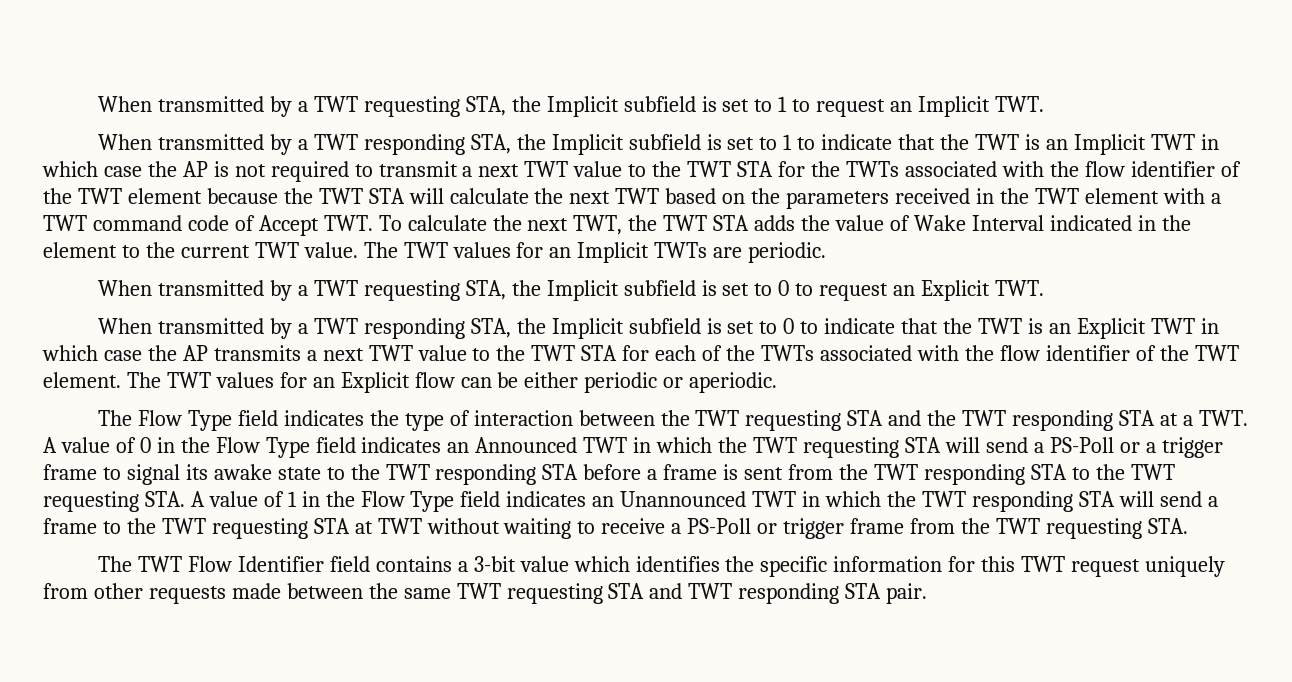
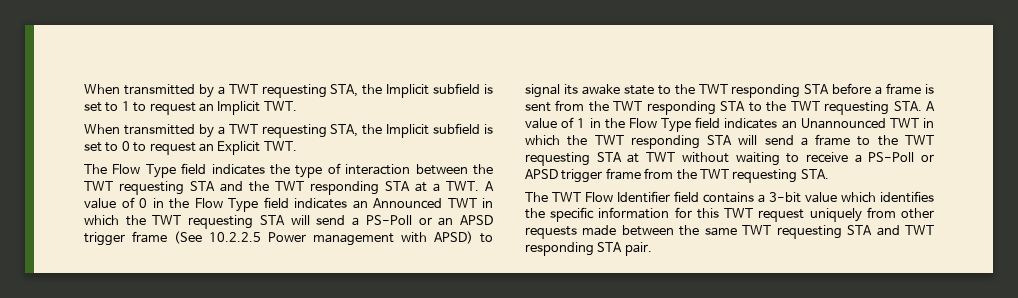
- When transmitted by a TWT responding STA, the Implicit subfield is set to 1 to indicate that the TWT is an Implicit TWT in which case the AP is not required to transmit a next TWT value to the TWT STA for the TWTs associated with the flow identifier of the TWT element because the TWT STA will calculate the next TWT based on the parameters received in the TWT element with a TWT command code of Accept TWT. To calculate the next TWT, the TWT STA adds the value of Wake Interval indicated in the element to the current TWT value. The TWT values for an Implicit TWTs are periodic.
- When transmitted by a TWT responding STA, the Implicit subfield is set to 0 to indicate that the TWT is an Explicit TWT in which case the AP transmits a next TWT value to the TWT STA for each of the TWTs associated with the flow identifier of the TWT element. The TWT values for an Explicit flow can be either periodic or aperiodic.
- The Flow Type field indicates the type of interaction between the TWT requesting STA and the TWT responding STA at a TWT. A value of 0 in the Flow Type field indicates an Announced TWT in which the TWT requesting STA will send a PS-Poll or a trigger frame to signal its awake state to the TWT responding STA before a frame is sent from the TWT responding STA to the TWT requesting STA. A value of 1 in the Flow Type field indicates an Unannounced TWT in which the TWT responding STA will send a frame to the TWT requesting STA at TWT without waiting to receive a PS-Poll or trigger frame from the TWT requesting STA.
+ The Flow Type field indicates the type of interaction between the TWT requesting STA and the TWT responding STA at a TWT. A value of 0 in the Flow Type field indicates an Announced TWT in which the TWT requesting STA will send a PS-Poll or an APSD trigger frame (See 10.2.2.5 Power management with APSD) to signal its awake state to the TWT responding STA before a frame is sent from the TWT responding STA to the TWT requesting STA. A value of 1 in the Flow Type field indicates an Unannounced TWT in which the TWT responding STA will send a frame to the TWT requesting STA at TWT without waiting to receive a PS-Poll or APSD trigger frame from the TWT requesting STA.

